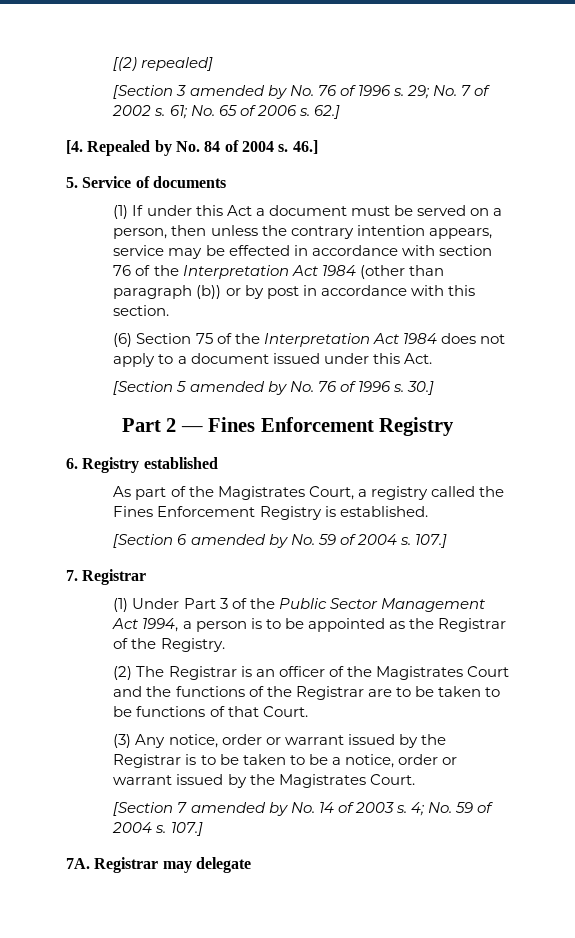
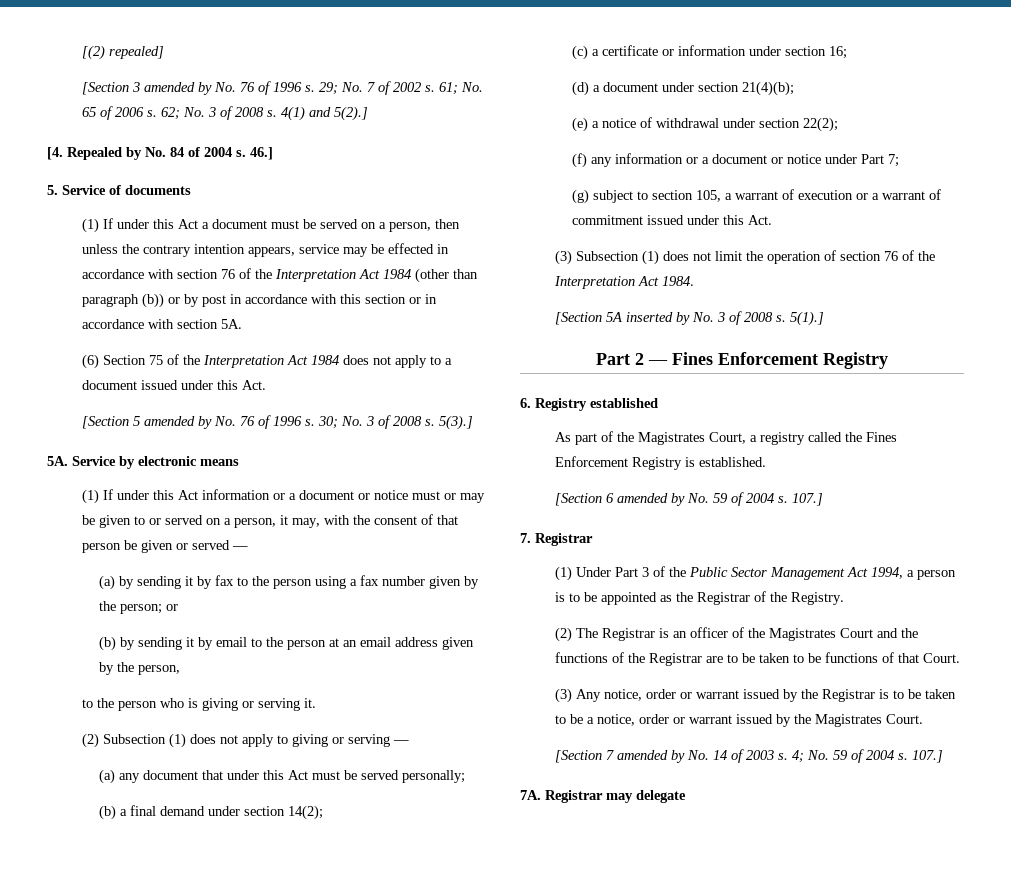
- 62.]
+ 62; No. 3 of 2008 s. 4(1) and 5(2).]
- (1) If under this Act a document must be served on a person, then unless the contrary intention appears, service may be effected in accordance with section 76 of the Interpretation Act 1984 (other than paragraph (b)) or by post in accordance with this section.
+ (1) If under this Act a document must be served on a person, then unless the contrary intention appears, service may be effected in accordance with section 76 of the Interpretation Act 1984 (other than paragraph (b)) or by post in accordance with this section or in accordance with section 5A.
- 30.]
+ 30; No. 3 of 2008 s. 5(3).]
+ 5A. Service by electronic means
+ (1) If under this Act information or a document or notice must or may be given to or served on a person, it may, with the consent of that person be given or served —
+ (a) by sending it by fax to the person using a fax number given by the person; or
+ (b) by sending it by email to the person at an email address given by the person,
+ to the person who is giving or serving it.
+ (2) Subsection (1) does not apply to giving or serving —
+ (a) any document that under this Act must be served personally;
+ (b) a final demand under section 14(2);
+ (c) a certificate or information under section 16;
+ (d) a document under section 21(4)(b);
+ (e) a notice of withdrawal under section 22(2);
+ (f) any information or a document or notice under Part 7;
+ (g) subject to section 105, a warrant of execution or a warrant of commitment issued under this Act.
+ (3) Subsection (1) does not limit the operation of section 76 of the Interpretation Act 1984.
+ [Section 5A inserted by No. 3 of 2008 s. 5(1).]

